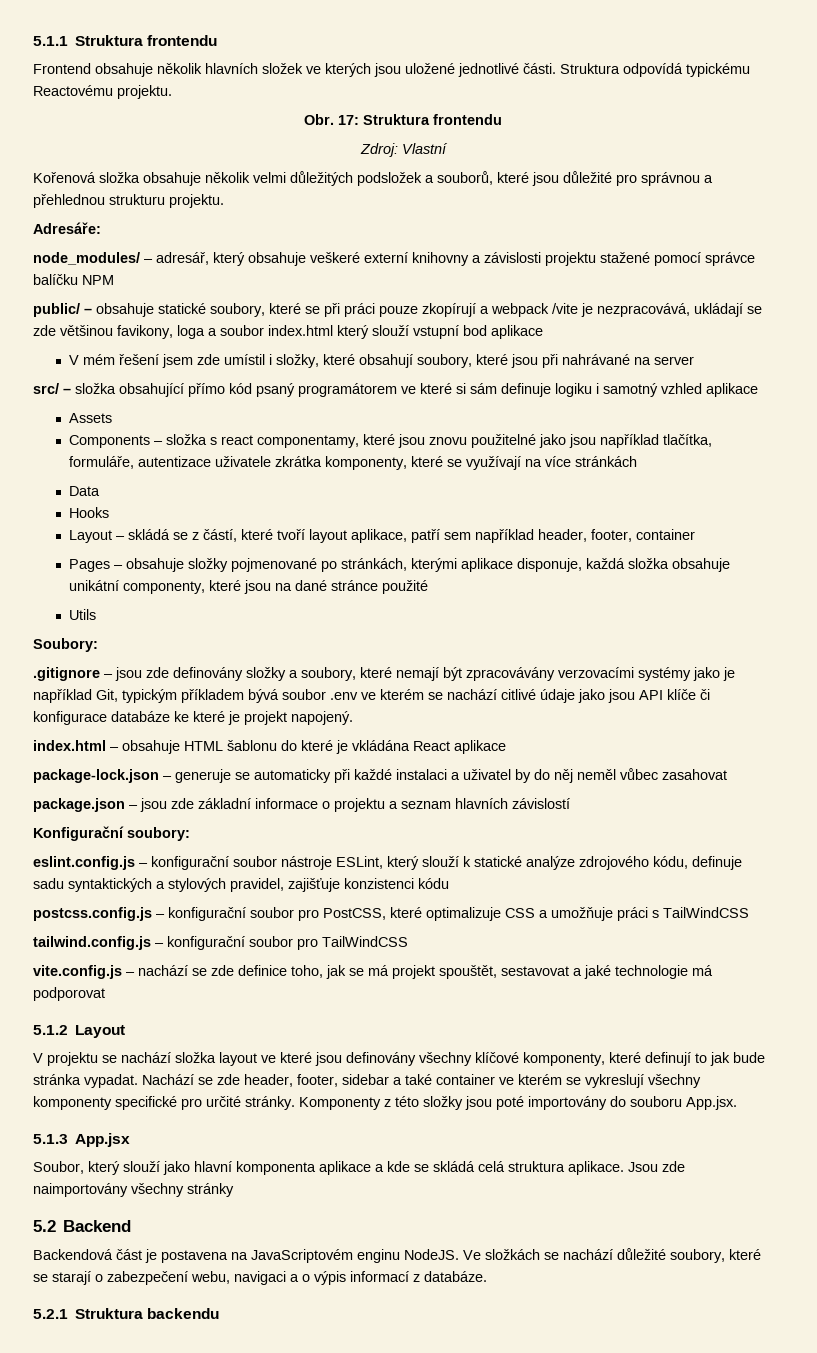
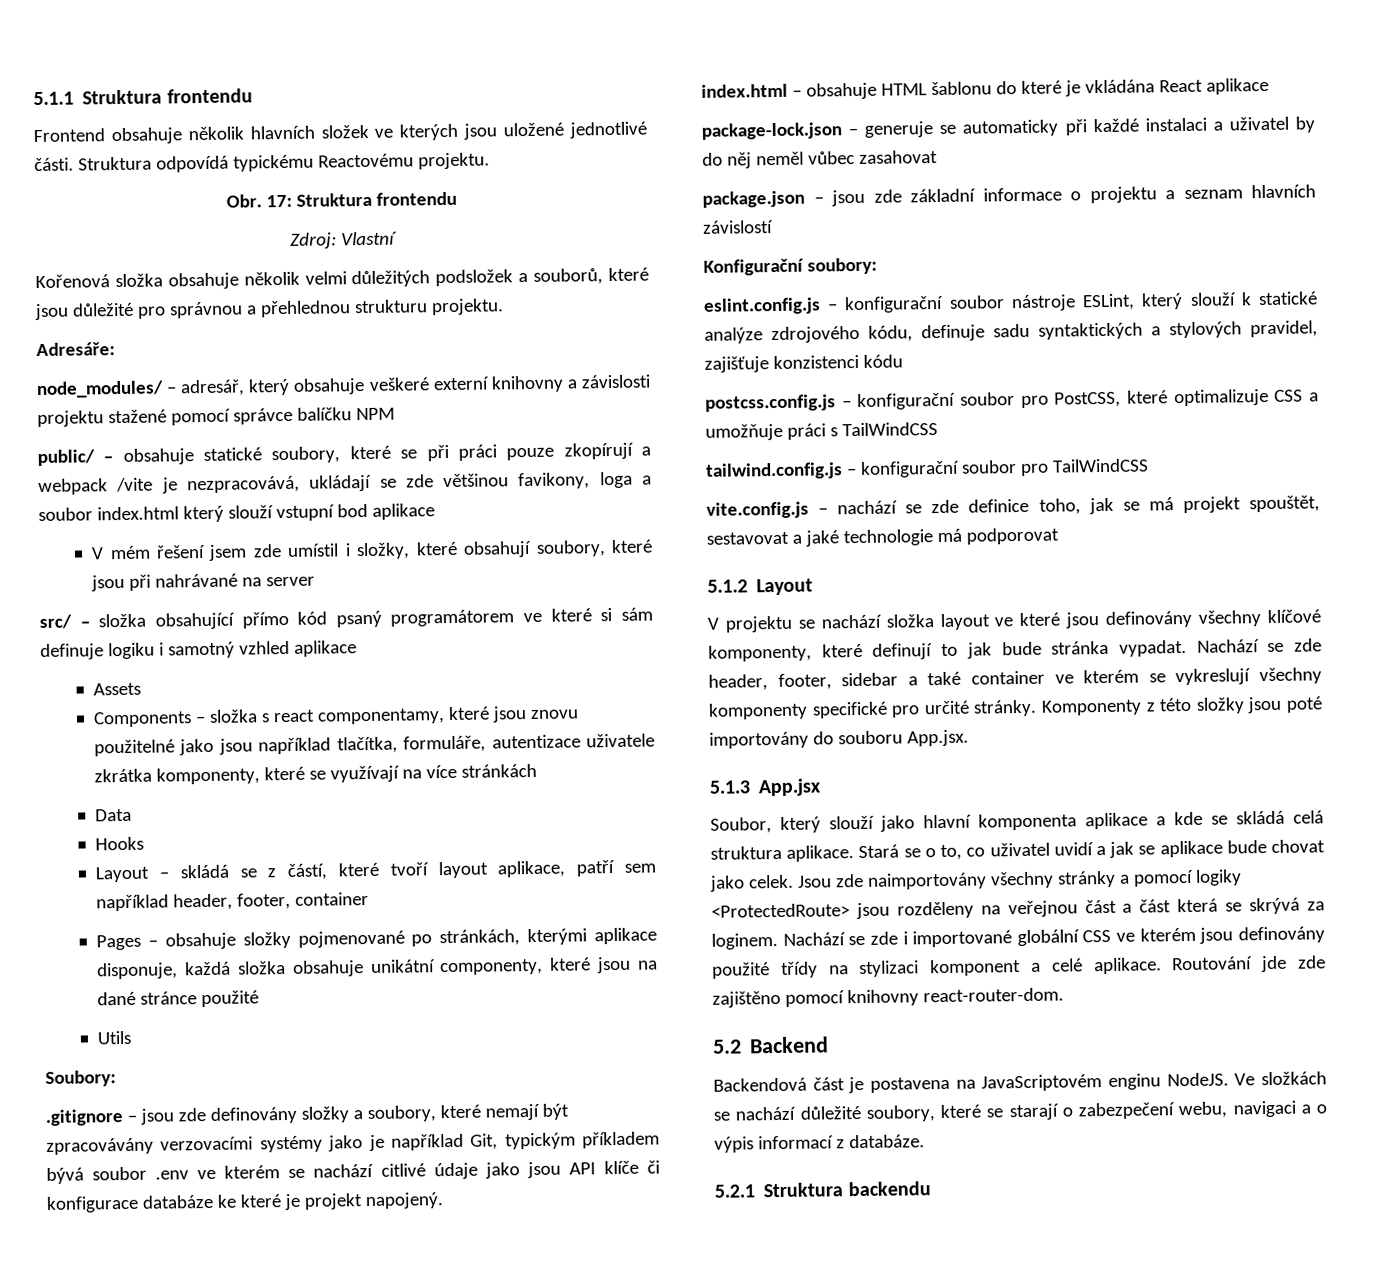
+ Stará se o to, co uživatel uvidí a jak se aplikace bude chovat jako celek.
- Jsou zde naimportovány všechny stránky
+ Jsou zde naimportovány všechny stránky a pomocí logiky <ProtectedRoute> jsou rozděleny na veřejnou část a část která se skrývá za loginem. Nachází se zde i importované globální CSS ve kterém jsou definovány použité třídy na stylizaci komponent a celé aplikace. Routování jde zde zajištěno pomocí knihovny react-router-dom.

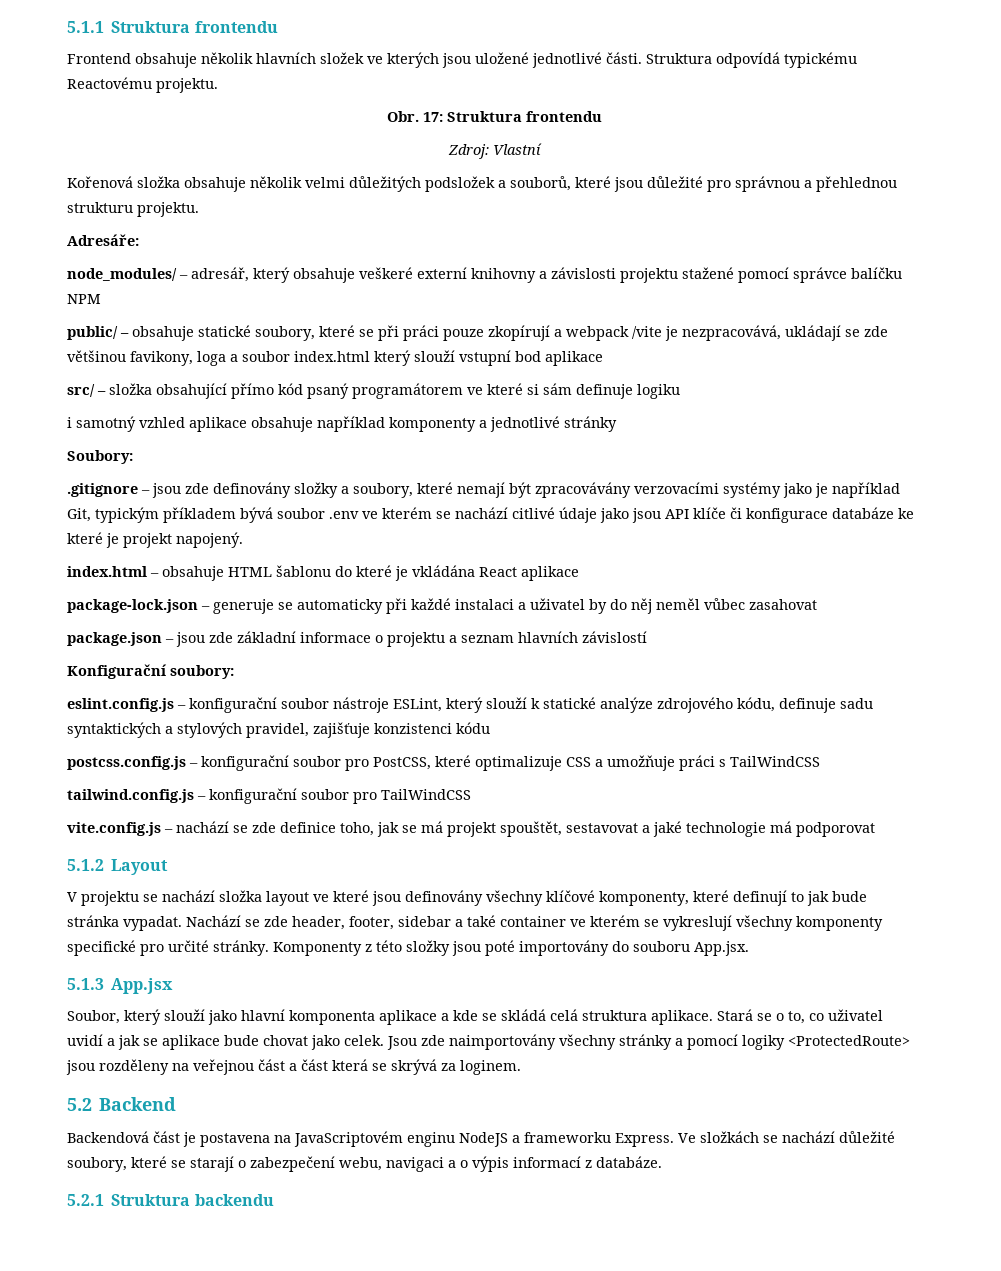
- V mém řešení jsem zde umístil i složky, které obsahují soubory, které jsou při nahrávané na server
- src/ – složka obsahující přímo kód psaný programátorem ve které si sám definuje logiku i samotný vzhled aplikace
- Assets
- Components – složka s react componentamy, které jsou znovu použitelné jako jsou například tlačítka, formuláře, autentizace uživatele zkrátka komponenty, které se využívají na více stránkách
- Data
- Hooks
- Layout – skládá se z částí, které tvoří layout aplikace, patří sem například header, footer, container
- Pages – obsahuje složky pojmenované po stránkách, kterými aplikace disponuje, každá složka obsahuje unikátní componenty, které jsou na dané stránce použité
- Utils
+ src/ – složka obsahující přímo kód psaný programátorem ve které si sám definuje logiku
+ i samotný vzhled aplikace obsahuje například komponenty a jednotlivé stránky
- Nachází se zde i importované globální CSS ve kterém jsou definovány použité třídy na stylizaci komponent a celé aplikace. Routování jde zde zajištěno pomocí knihovny react-router-dom.
- Backendová část je postavena na JavaScriptovém enginu NodeJS.
+ Backendová část je postavena na JavaScriptovém enginu NodeJS a frameworku Express.

